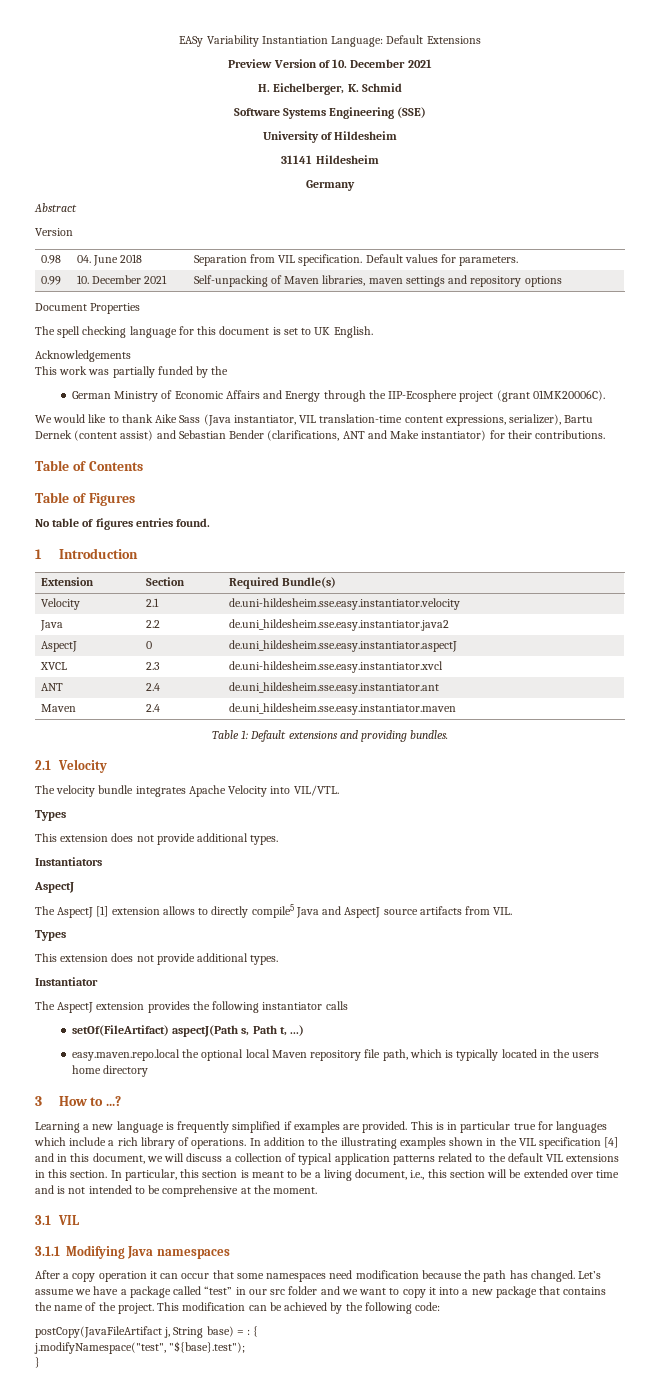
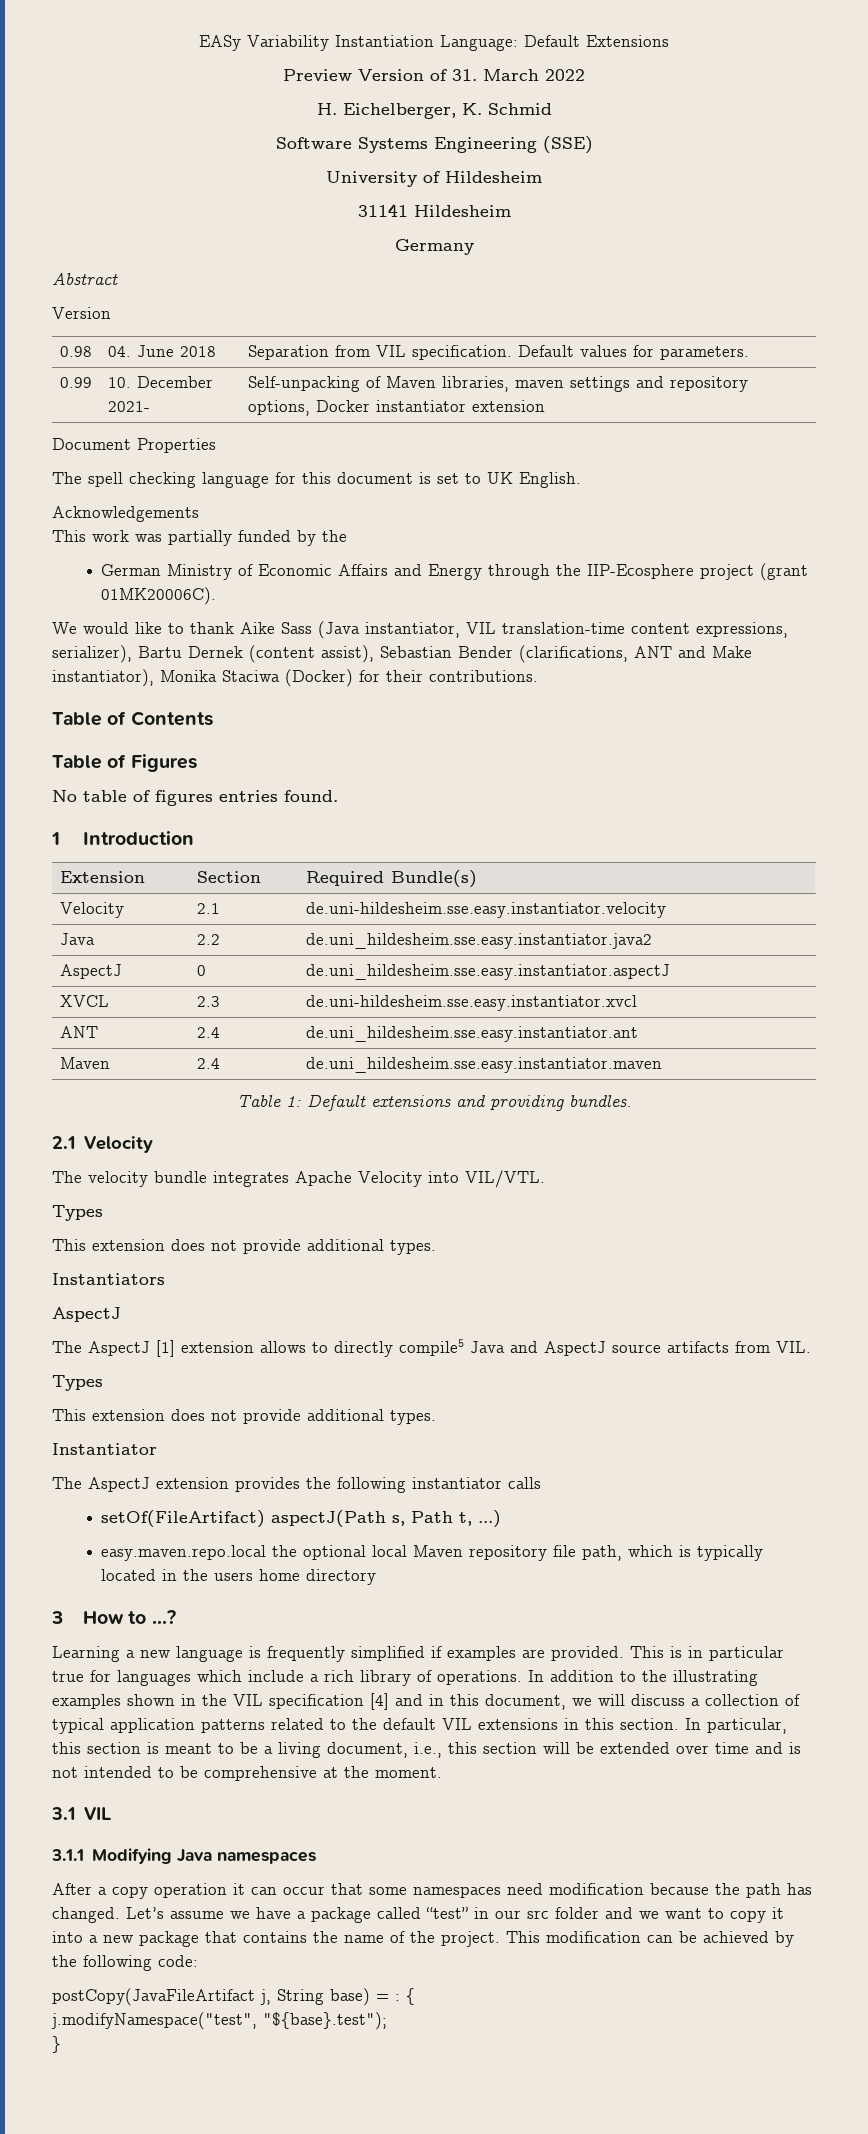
- Preview Version of 10. December 2021
+ Preview Version of 31. March 2022
- 0.99 | 10. December 2021 | Self-unpacking of Maven libraries, maven settings and repository options
+ 0.99 | 10. December 2021- | Self-unpacking of Maven libraries, maven settings and repository options, Docker instantiator extension
- We would like to thank Aike Sass (Java instantiator, VIL translation-time content expressions, serializer), Bartu Dernek (content assist) and Sebastian Bender (clarifications, ANT and Make instantiator) for their contributions.
+ We would like to thank Aike Sass (Java instantiator, VIL translation-time content expressions, serializer), Bartu Dernek (content assist), Sebastian Bender (clarifications, ANT and Make instantiator), Monika Staciwa (Docker) for their contributions.

